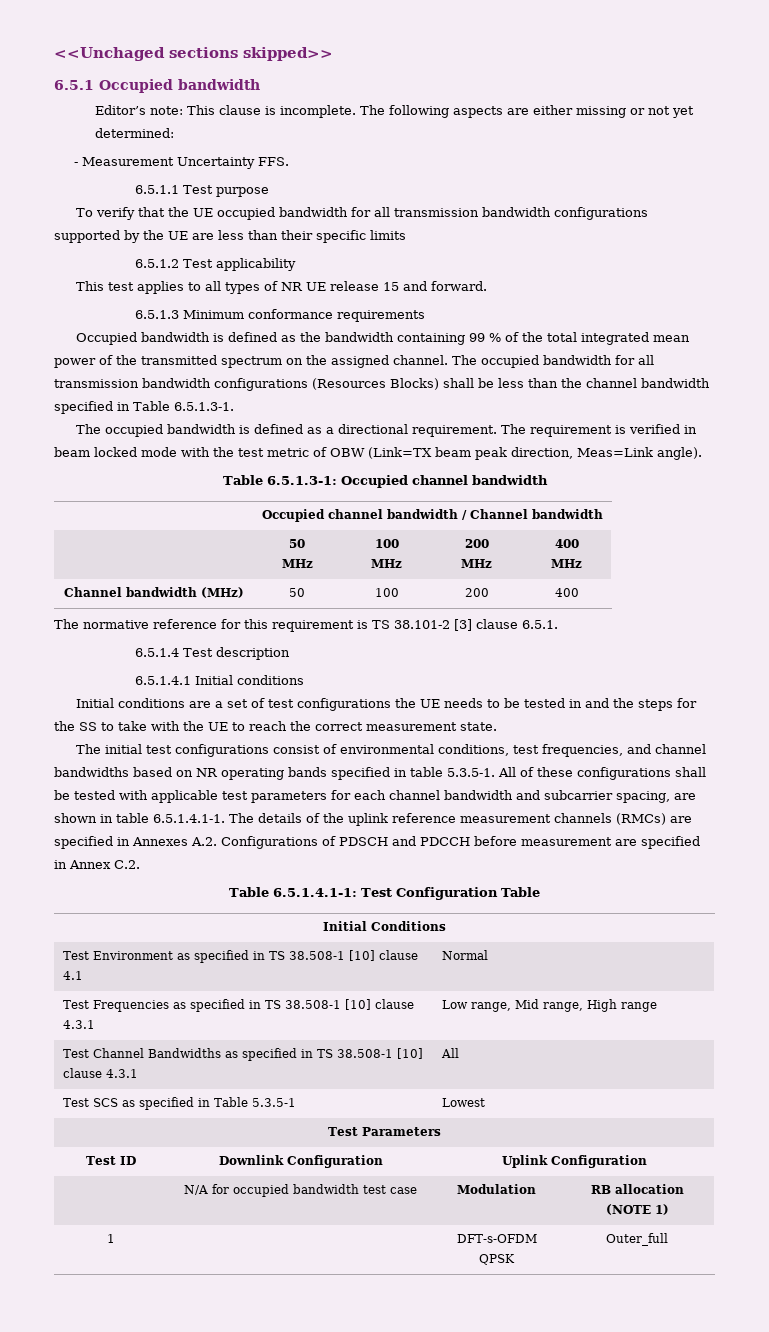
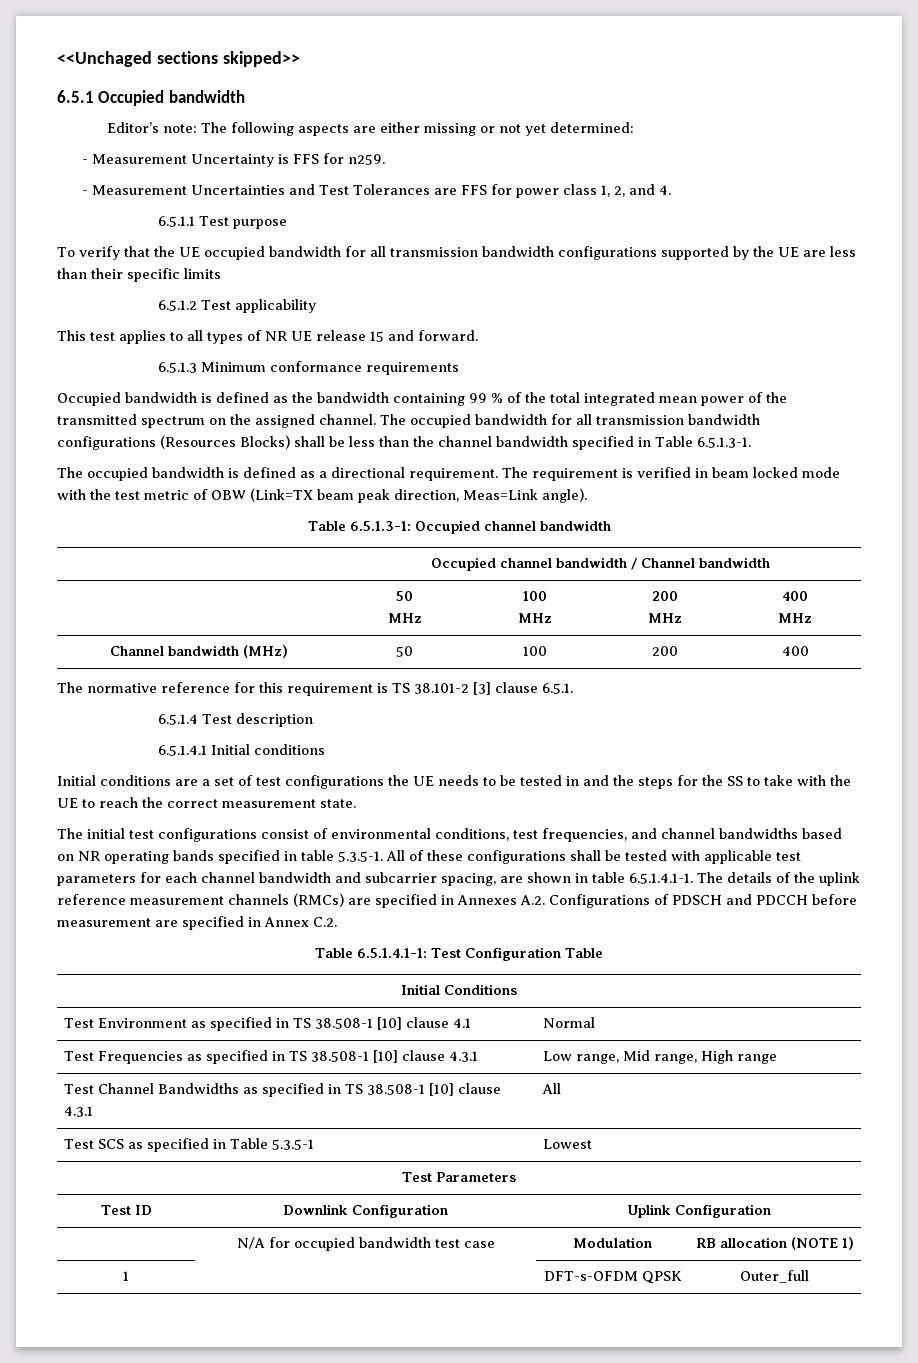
- Editor’s note: This clause is incomplete. The following aspects are either missing or not yet determined:
+ Editor’s note: The following aspects are either missing or not yet determined:
- - Measurement Uncertainty FFS.
+ - Measurement Uncertainty is FFS for n259.
+ - Measurement Uncertainties and Test Tolerances are FFS for power class 1, 2, and 4.

